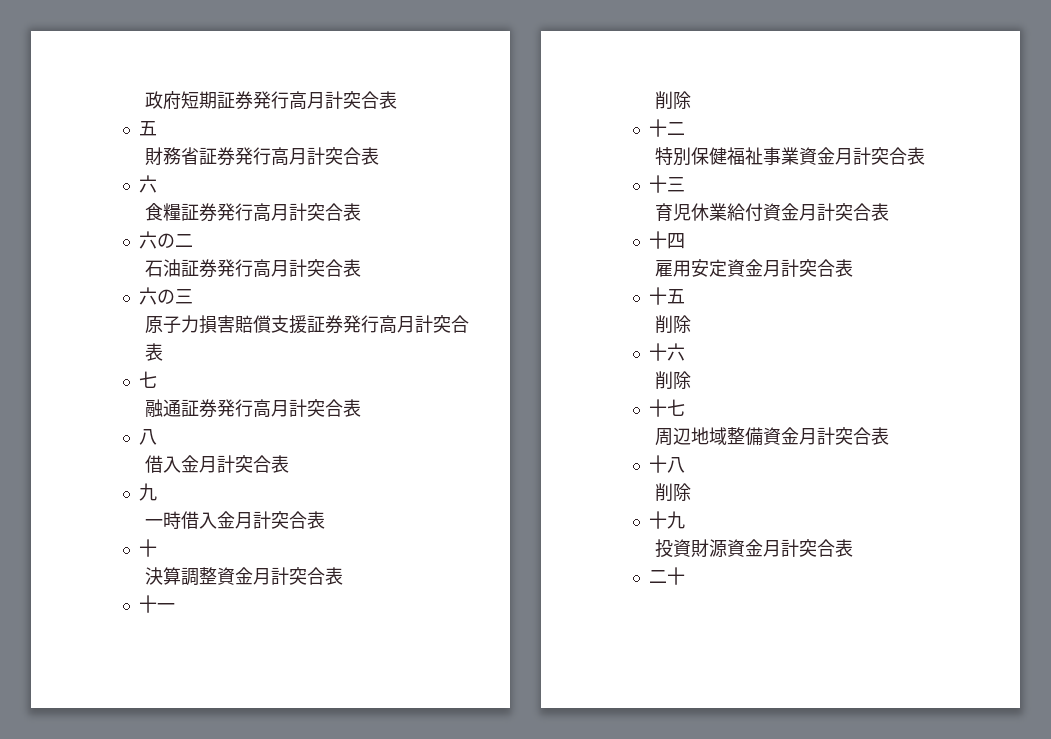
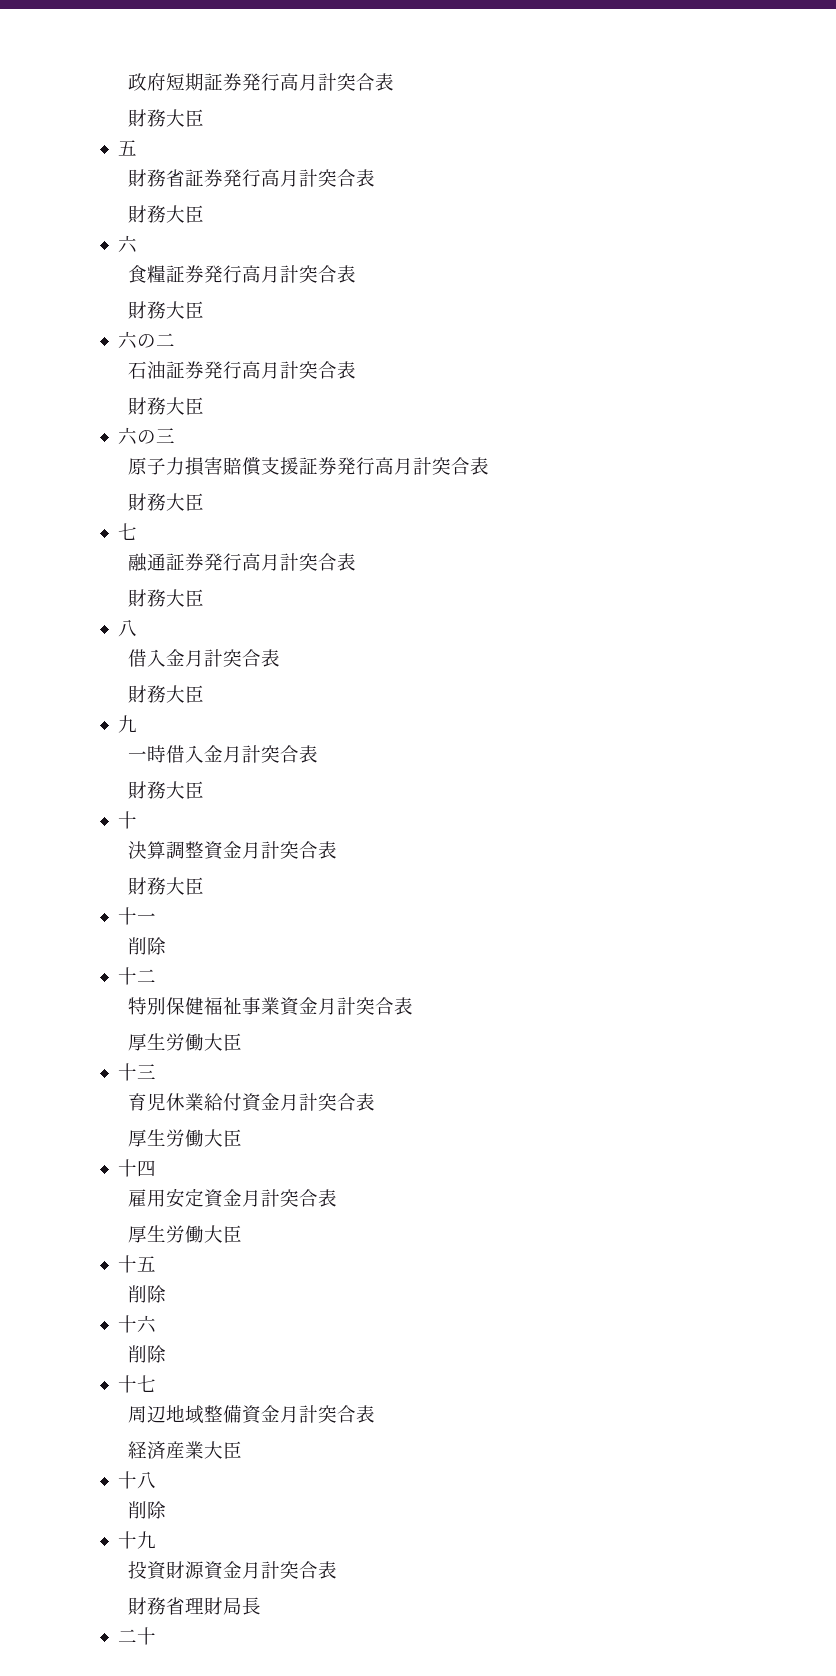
  政府短期証券発行高月計突合表
+ 財務大臣
  財務省証券発行高月計突合表
+ 財務大臣
  食糧証券発行高月計突合表
+ 財務大臣
  石油証券発行高月計突合表
+ 財務大臣
  原子力損害賠償支援証券発行高月計突合表
+ 財務大臣
  融通証券発行高月計突合表
+ 財務大臣
  八
  借入金月計突合表
+ 財務大臣
  一時借入金月計突合表
+ 財務大臣
  決算調整資金月計突合表
+ 財務大臣
  特別保健福祉事業資金月計突合表
+ 厚生労働大臣
  育児休業給付資金月計突合表
+ 厚生労働大臣
  雇用安定資金月計突合表
+ 厚生労働大臣
+ 経済産業大臣
+ 財務省理財局長

